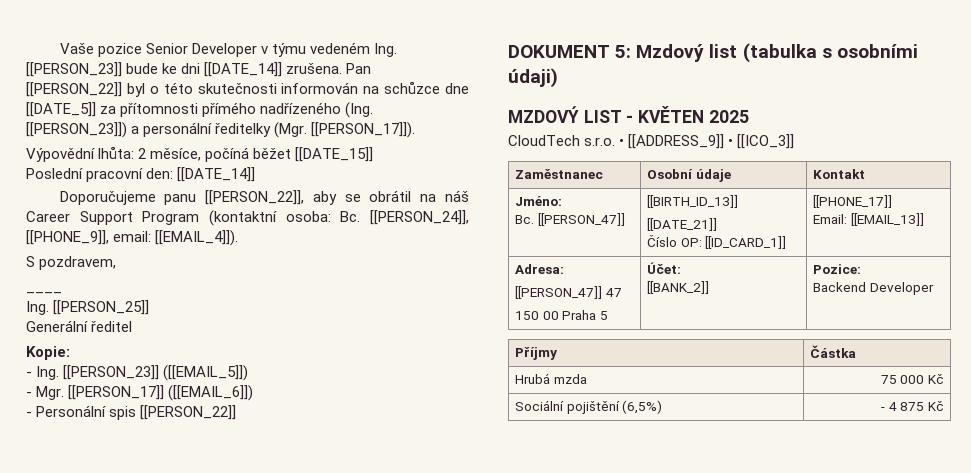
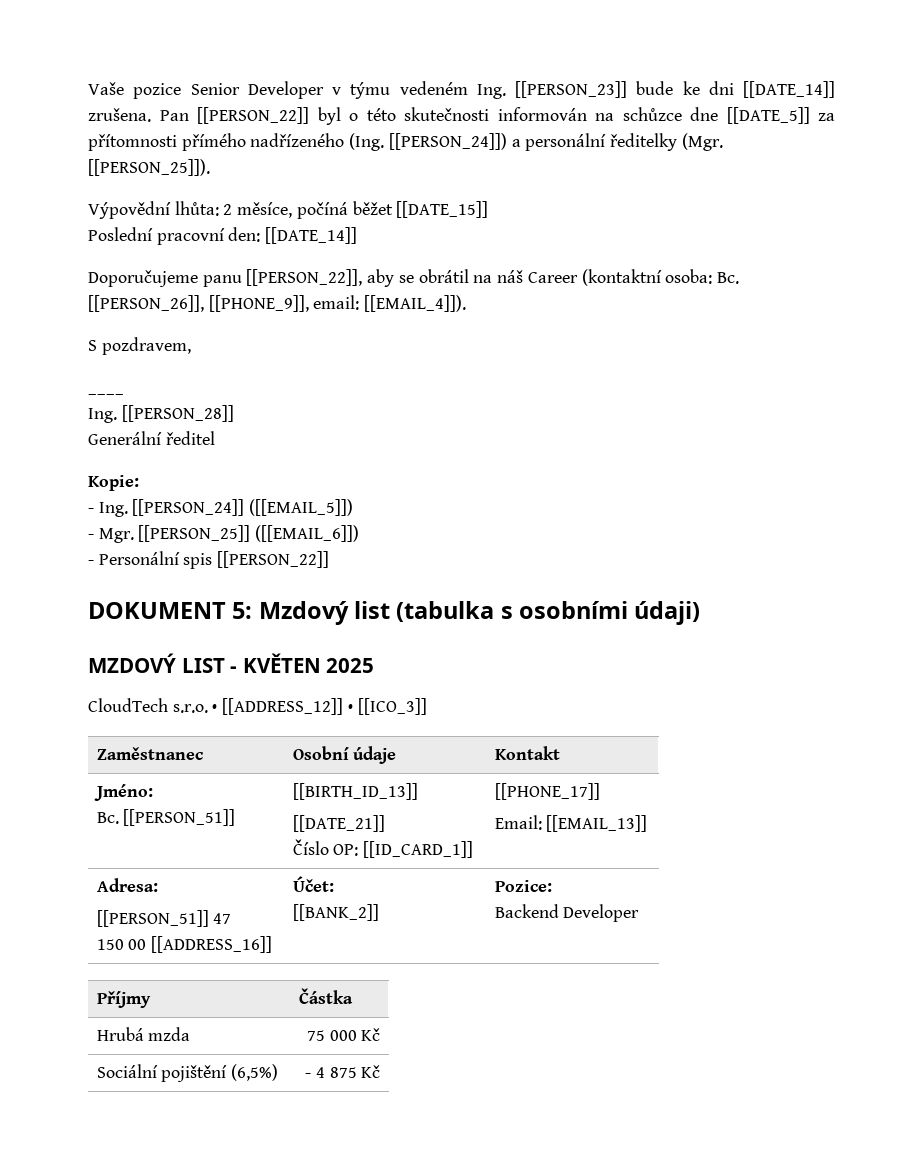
- Pan [[PERSON_22]] byl o této skutečnosti informován na schůzce dne [[DATE_5]] za přítomnosti přímého nadřízeného (Ing. [[PERSON_23]]) a personální ředitelky (Mgr. [[PERSON_17]]).
+ Pan [[PERSON_22]] byl o této skutečnosti informován na schůzce dne [[DATE_5]] za přítomnosti přímého nadřízeného (Ing. [[PERSON_24]]) a personální ředitelky (Mgr. [[PERSON_25]]).
- Doporučujeme panu [[PERSON_22]], aby se obrátil na náš Career Support Program (kontaktní osoba: Bc. [[PERSON_24]], [[PHONE_9]], email: [[EMAIL_4]]).
+ Doporučujeme panu [[PERSON_22]], aby se obrátil na náš Career (kontaktní osoba: Bc. [[PERSON_26]], [[PHONE_9]], email: [[EMAIL_4]]).
- Ing. [[PERSON_25]]
+ Ing. [[PERSON_28]]
- - Ing. [[PERSON_23]] ([[EMAIL_5]])
+ - Ing. [[PERSON_24]] ([[EMAIL_5]])
- - Mgr. [[PERSON_17]] ([[EMAIL_6]])
+ - Mgr. [[PERSON_25]] ([[EMAIL_6]])
- CloudTech s.r.o. • [[ADDRESS_9]] • [[ICO_3]]
+ CloudTech s.r.o. • [[ADDRESS_12]] • [[ICO_3]]
  Jméno:
- Bc. [[PERSON_47]] | [[BIRTH_ID_13]]
+ Bc. [[PERSON_51]] | [[BIRTH_ID_13]]
  Adresa:
- [[PERSON_47]] 47
- 150 00 Praha 5 | Účet:
+ [[PERSON_51]] 47
+ 150 00 [[ADDRESS_16]] | Účet:

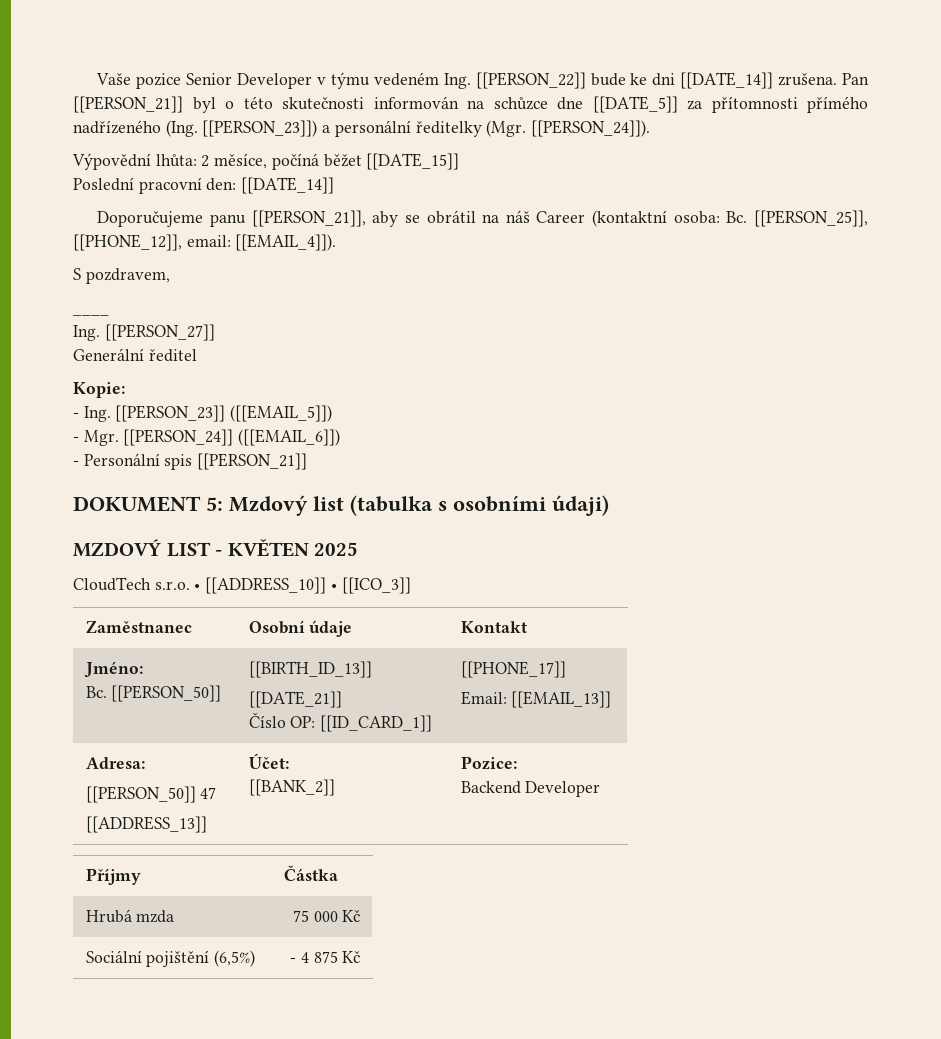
- Vaše pozice Senior Developer v týmu vedeném Ing. [[PERSON_23]] bude ke dni [[DATE_14]] zrušena.
+ Vaše pozice Senior Developer v týmu vedeném Ing. [[PERSON_22]] bude ke dni [[DATE_14]] zrušena.
- Pan [[PERSON_22]] byl o této skutečnosti informován na schůzce dne [[DATE_5]] za přítomnosti přímého nadřízeného (Ing. [[PERSON_24]]) a personální ředitelky (Mgr. [[PERSON_25]]).
+ Pan [[PERSON_21]] byl o této skutečnosti informován na schůzce dne [[DATE_5]] za přítomnosti přímého nadřízeného (Ing. [[PERSON_23]]) a personální ředitelky (Mgr. [[PERSON_24]]).
- Doporučujeme panu [[PERSON_22]], aby se obrátil na náš Career (kontaktní osoba: Bc. [[PERSON_26]], [[PHONE_9]], email: [[EMAIL_4]]).
+ Doporučujeme panu [[PERSON_21]], aby se obrátil na náš Career (kontaktní osoba: Bc. [[PERSON_25]], [[PHONE_12]], email: [[EMAIL_4]]).
- Ing. [[PERSON_28]]
+ Ing. [[PERSON_27]]
- - Ing. [[PERSON_24]] ([[EMAIL_5]])
+ - Ing. [[PERSON_23]] ([[EMAIL_5]])
- - Mgr. [[PERSON_25]] ([[EMAIL_6]])
+ - Mgr. [[PERSON_24]] ([[EMAIL_6]])
- - Personální spis [[PERSON_22]]
+ - Personální spis [[PERSON_21]]
- CloudTech s.r.o. • [[ADDRESS_12]] • [[ICO_3]]
+ CloudTech s.r.o. • [[ADDRESS_10]] • [[ICO_3]]
  Jméno:
- Bc. [[PERSON_51]] | [[BIRTH_ID_13]]
+ Bc. [[PERSON_50]] | [[BIRTH_ID_13]]
  Adresa:
- [[PERSON_51]] 47
- 150 00 [[ADDRESS_16]] | Účet:
+ [[PERSON_50]] 47
+ [[ADDRESS_13]] | Účet:

